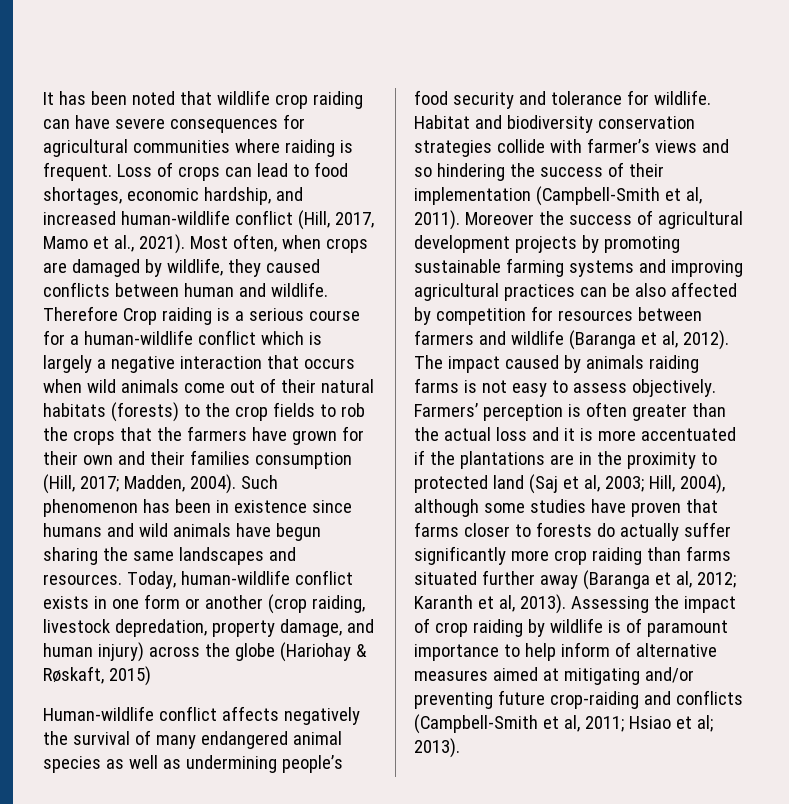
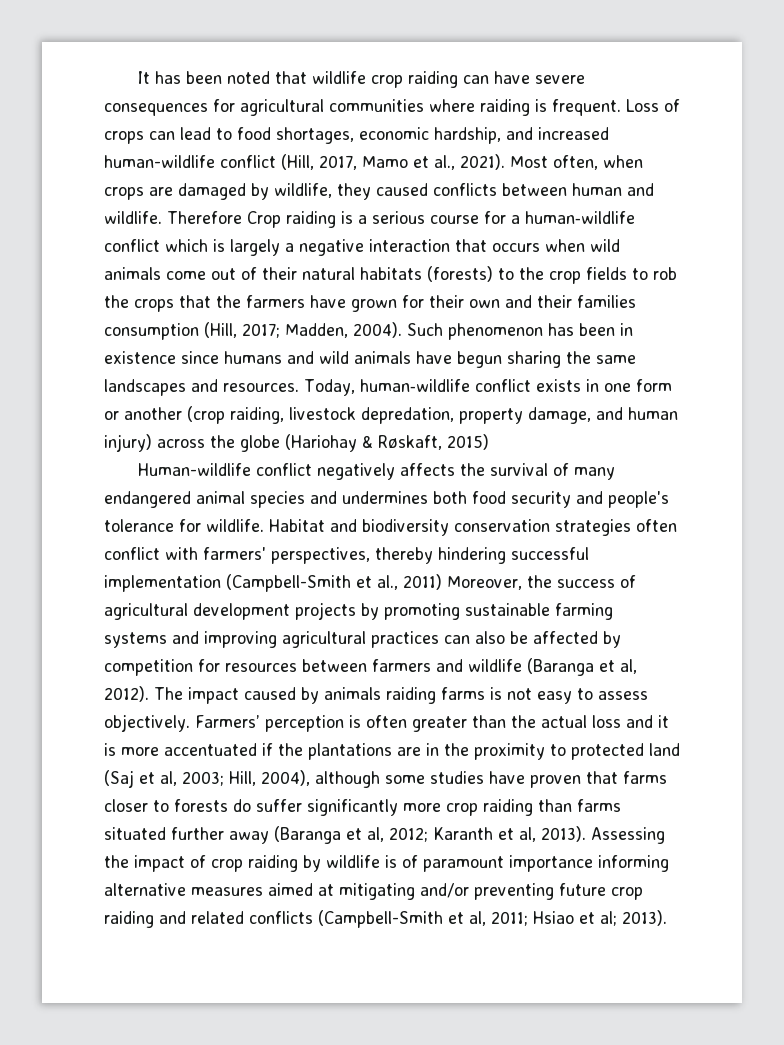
- Human-wildlife conflict affects negatively the survival of many endangered animal species as well as undermining people’s food security and tolerance for wildlife.
+ Human-wildlife conflict negatively affects the survival of many endangered animal species and undermines both food security and people's tolerance for wildlife.
- Habitat and biodiversity conservation strategies collide with farmer’s views and so hindering the success of their implementation (Campbell-Smith et al, 2011). Moreover the success of agricultural development projects by promoting sustainable farming systems and improving agricultural practices can be also affected by competition for resources between farmers and wildlife (Baranga et al, 2012).
+ Habitat and biodiversity conservation strategies often conflict with farmers' perspectives, thereby hindering successful implementation (Campbell-Smith et al., 2011) Moreover, the success of agricultural development projects by promoting sustainable farming systems and improving agricultural practices can also be affected by competition for resources between farmers and wildlife (Baranga et al, 2012).
- Farmers’ perception is often greater than the actual loss and it is more accentuated if the plantations are in the proximity to protected land (Saj et al, 2003; Hill, 2004), although some studies have proven that farms closer to forests do actually suffer significantly more crop raiding than farms situated further away (Baranga et al, 2012; Karanth et al, 2013).
+ Farmers’ perception is often greater than the actual loss and it is more accentuated if the plantations are in the proximity to protected land (Saj et al, 2003; Hill, 2004), although some studies have proven that farms closer to forests do suffer significantly more crop raiding than farms situated further away (Baranga et al, 2012; Karanth et al, 2013).
- Assessing the impact of crop raiding by wildlife is of paramount importance to help inform of alternative measures aimed at mitigating and/or preventing future crop-raiding and conflicts (Campbell-Smith et al, 2011; Hsiao et al; 2013).
+ Assessing the impact of crop raiding by wildlife is of paramount importance informing alternative measures aimed at mitigating and/or preventing future crop raiding and related conflicts (Campbell-Smith et al, 2011; Hsiao et al; 2013).

